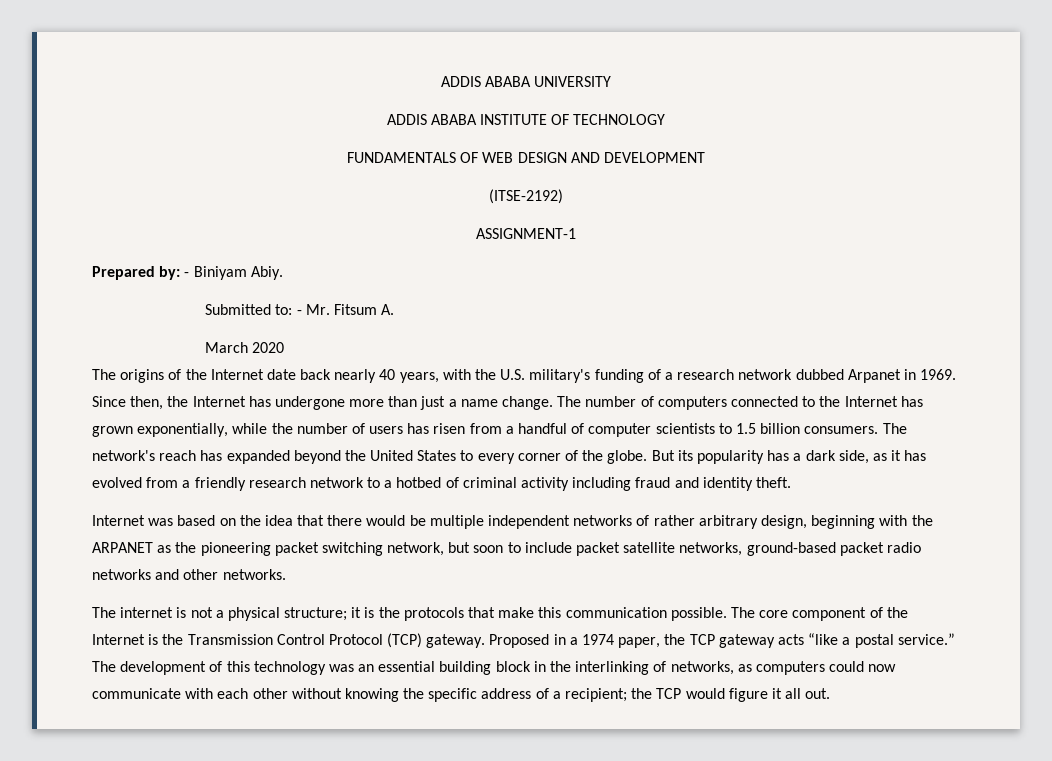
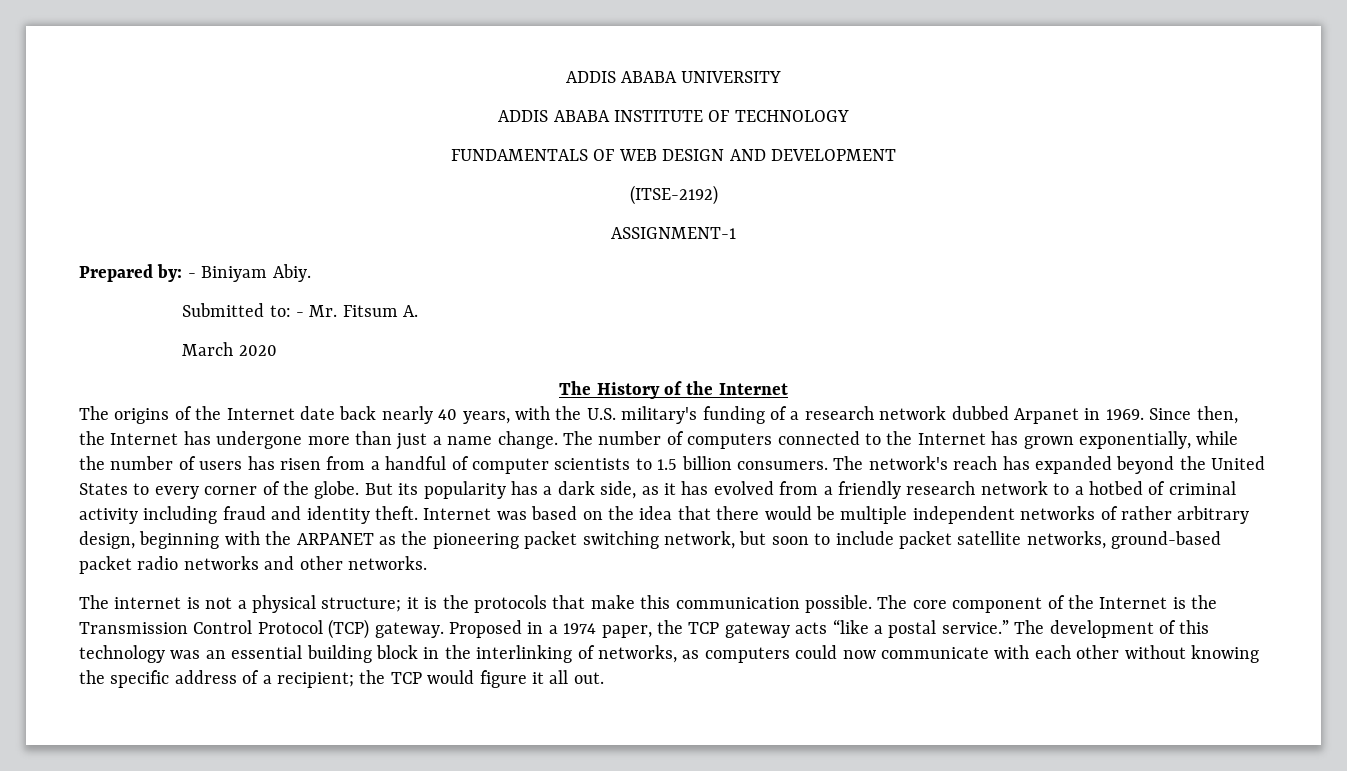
+ The History of the Internet
- But its popularity has a dark side, as it has evolved from a friendly research network to a hotbed of criminal activity including fraud and identity theft.
- Internet was based on the idea that there would be multiple independent networks of rather arbitrary design, beginning with the ARPANET as the pioneering packet switching network, but soon to include packet satellite networks, ground-based packet radio networks and other networks.
+ But its popularity has a dark side, as it has evolved from a friendly research network to a hotbed of criminal activity including fraud and identity theft. Internet was based on the idea that there would be multiple independent networks of rather arbitrary design, beginning with the ARPANET as the pioneering packet switching network, but soon to include packet satellite networks, ground-based packet radio networks and other networks.

